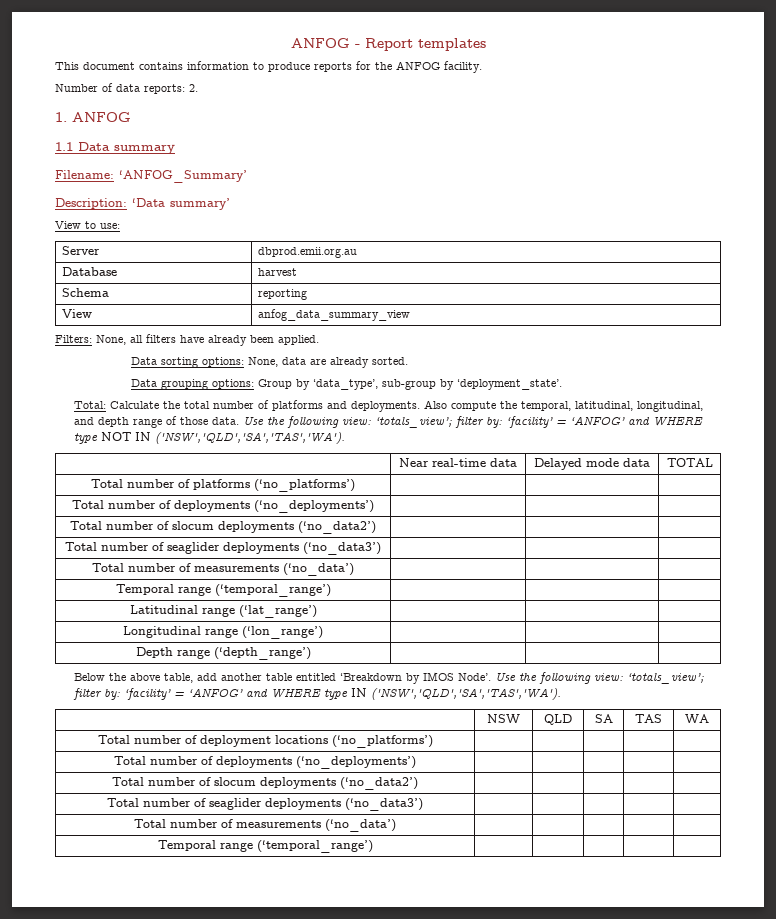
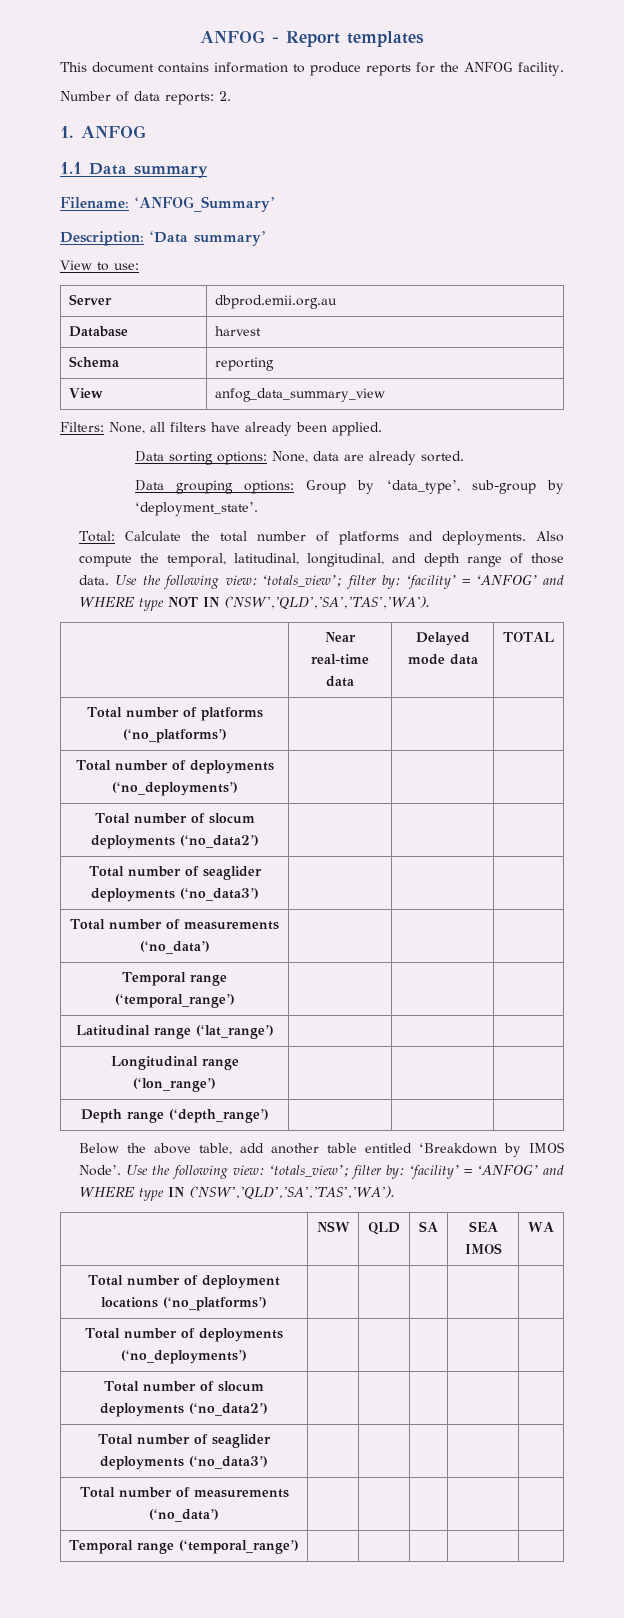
- | NSW | QLD | SA | TAS | WA
+ | NSW | QLD | SA | SEA IMOS | WA

